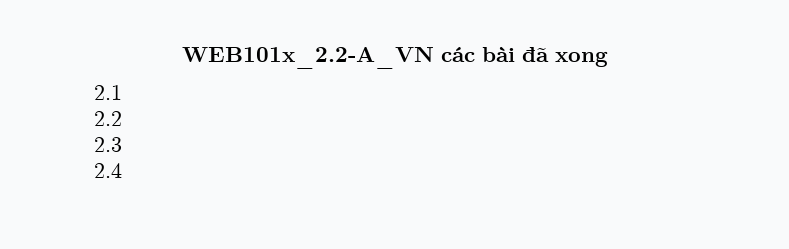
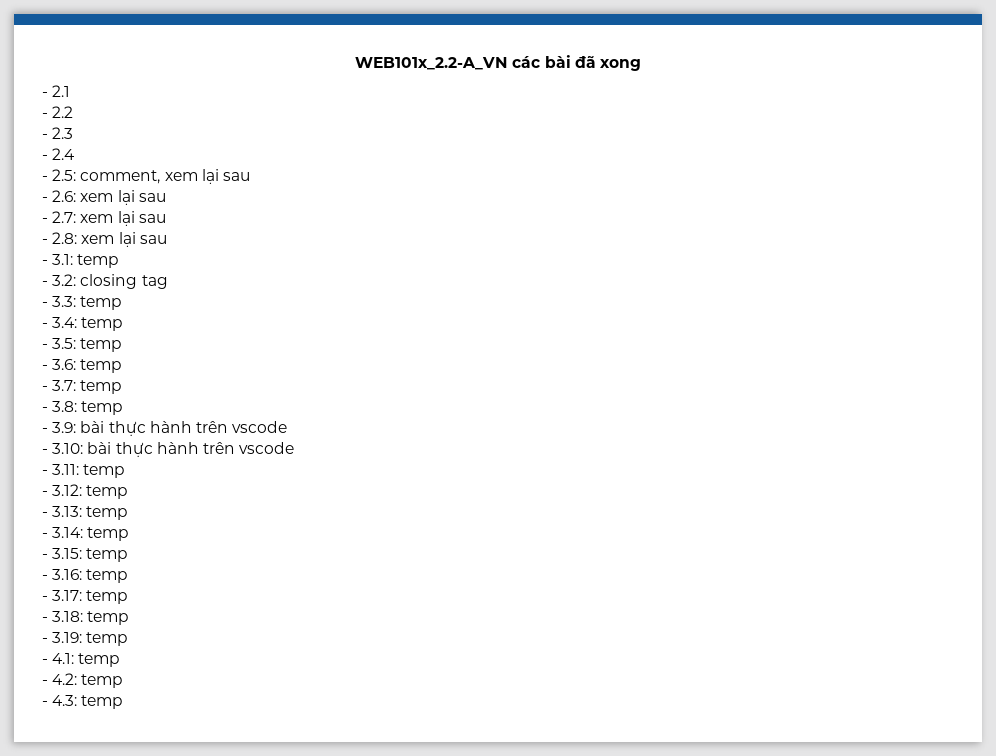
- 2.1
+ - 2.1
- 2.2
+ - 2.2
- 2.3
+ - 2.3
- 2.4
+ - 2.4
+ - 2.5: comment, xem lại sau
+ - 2.6: xem lại sau
+ - 2.7: xem lại sau
+ - 2.8: xem lại sau
+ - 3.1: temp
+ - 3.2: closing tag
+ - 3.3: temp
+ - 3.4: temp
+ - 3.5: temp
+ - 3.6: temp
+ - 3.7: temp
+ - 3.8: temp
+ - 3.9: bài thực hành trên vscode
+ - 3.10: bài thực hành trên vscode
+ - 3.11: temp
+ - 3.12: temp
+ - 3.13: temp
+ - 3.14: temp
+ - 3.15: temp
+ - 3.16: temp
+ - 3.17: temp
+ - 3.18: temp
+ - 3.19: temp
+ - 4.1: temp
+ - 4.2: temp
+ - 4.3: temp

